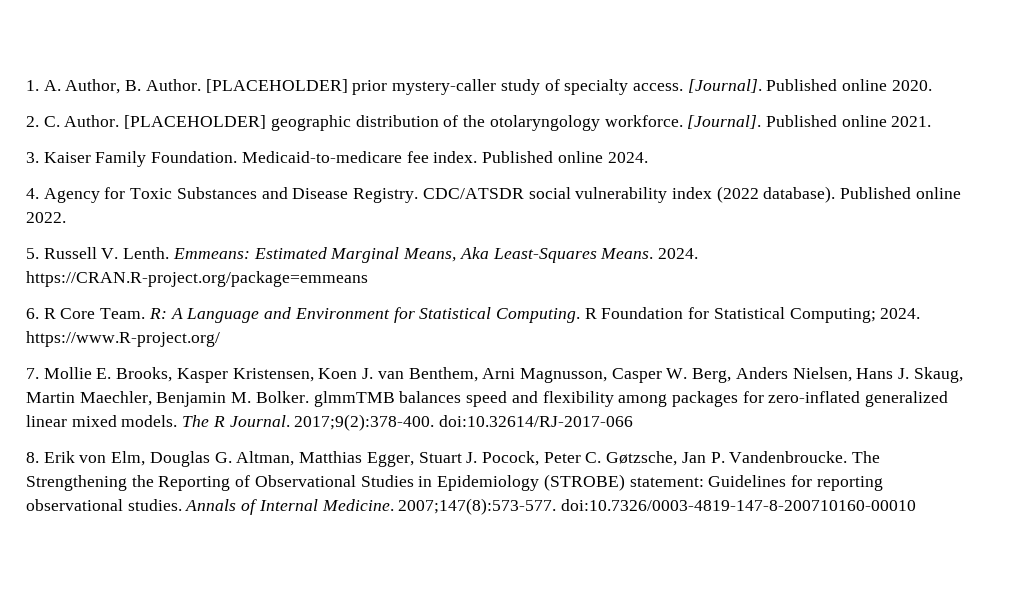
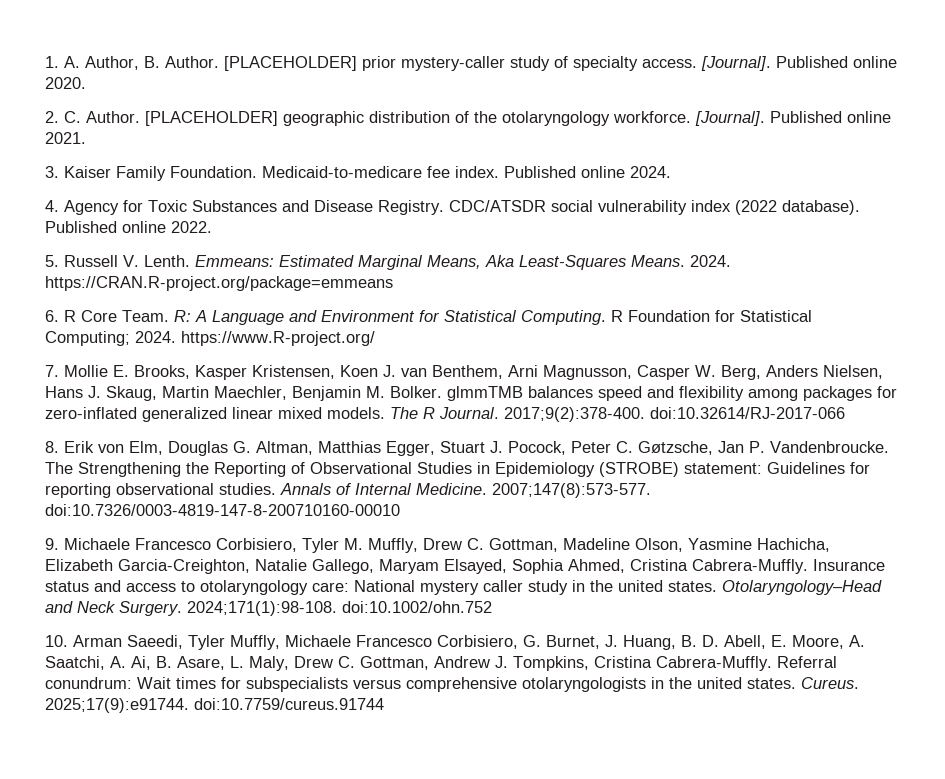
+ 9. Michaele Francesco Corbisiero, Tyler M. Muffly, Drew C. Gottman, Madeline Olson, Yasmine Hachicha, Elizabeth Garcia-Creighton, Natalie Gallego, Maryam Elsayed, Sophia Ahmed, Cristina Cabrera-Muffly. Insurance status and access to otolaryngology care: National mystery caller study in the united states. Otolaryngology–Head and Neck Surgery. 2024;171(1):98-108. doi:10.1002/ohn.752
+ 10. Arman Saeedi, Tyler Muffly, Michaele Francesco Corbisiero, G. Burnet, J. Huang, B. D. Abell, E. Moore, A. Saatchi, A. Ai, B. Asare, L. Maly, Drew C. Gottman, Andrew J. Tompkins, Cristina Cabrera-Muffly. Referral conundrum: Wait times for subspecialists versus comprehensive otolaryngologists in the united states. Cureus. 2025;17(9):e91744. doi:10.7759/cureus.91744

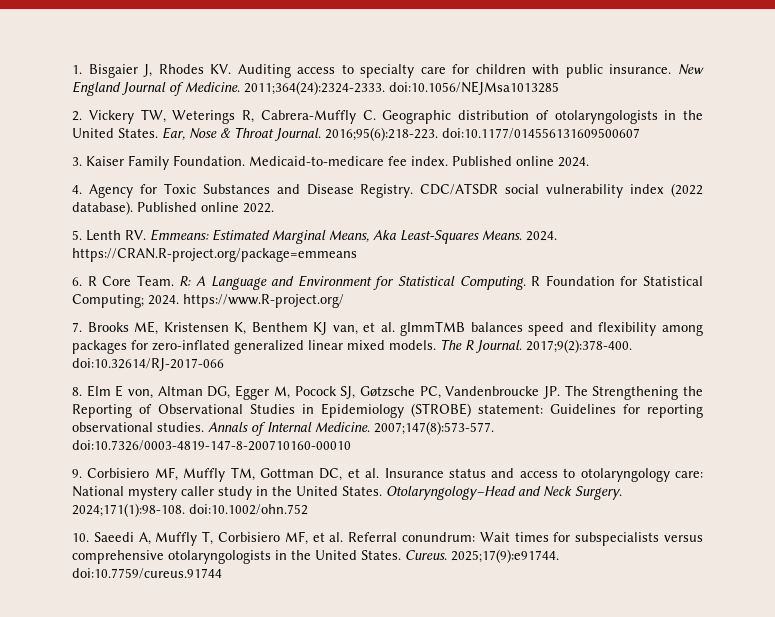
- 1. A. Author, B. Author. [PLACEHOLDER] prior mystery-caller study of specialty access. [Journal]. Published online 2020.
- 2. C. Author. [PLACEHOLDER] geographic distribution of the otolaryngology workforce. [Journal]. Published online 2021.
+ 1. Bisgaier J, Rhodes KV. Auditing access to specialty care for children with public insurance. New England Journal of Medicine. 2011;364(24):2324-2333. doi:10.1056/NEJMsa1013285
+ 2. Vickery TW, Weterings R, Cabrera-Muffly C. Geographic distribution of otolaryngologists in the United States. Ear, Nose & Throat Journal. 2016;95(6):218-223. doi:10.1177/014556131609500607
- 5. Russell V. Lenth. Emmeans: Estimated Marginal Means, Aka Least-Squares Means.
+ 5. Lenth RV. Emmeans: Estimated Marginal Means, Aka Least-Squares Means.
- 7. Mollie E. Brooks, Kasper Kristensen, Koen J. van Benthem, Arni Magnusson, Casper W. Berg, Anders Nielsen, Hans J. Skaug, Martin Maechler, Benjamin M. Bolker. glmmTMB balances speed and flexibility among packages for zero-inflated generalized linear mixed models.
+ 7. Brooks ME, Kristensen K, Benthem KJ van, et al. glmmTMB balances speed and flexibility among packages for zero-inflated generalized linear mixed models.
- 8. Erik von Elm, Douglas G. Altman, Matthias Egger, Stuart J. Pocock, Peter C. Gøtzsche, Jan P. Vandenbroucke. The Strengthening the Reporting of Observational Studies in Epidemiology (STROBE) statement: Guidelines for reporting observational studies.
+ 8. Elm E von, Altman DG, Egger M, Pocock SJ, Gøtzsche PC, Vandenbroucke JP. The Strengthening the Reporting of Observational Studies in Epidemiology (STROBE) statement: Guidelines for reporting observational studies.
- 9. Michaele Francesco Corbisiero, Tyler M. Muffly, Drew C. Gottman, Madeline Olson, Yasmine Hachicha, Elizabeth Garcia-Creighton, Natalie Gallego, Maryam Elsayed, Sophia Ahmed, Cristina Cabrera-Muffly. Insurance status and access to otolaryngology care: National mystery caller study in the united states.
+ 9. Corbisiero MF, Muffly TM, Gottman DC, et al. Insurance status and access to otolaryngology care: National mystery caller study in the United States.
- 10. Arman Saeedi, Tyler Muffly, Michaele Francesco Corbisiero, G. Burnet, J. Huang, B. D. Abell, E. Moore, A. Saatchi, A. Ai, B. Asare, L. Maly, Drew C. Gottman, Andrew J. Tompkins, Cristina Cabrera-Muffly. Referral conundrum: Wait times for subspecialists versus comprehensive otolaryngologists in the united states.
+ 10. Saeedi A, Muffly T, Corbisiero MF, et al. Referral conundrum: Wait times for subspecialists versus comprehensive otolaryngologists in the United States.

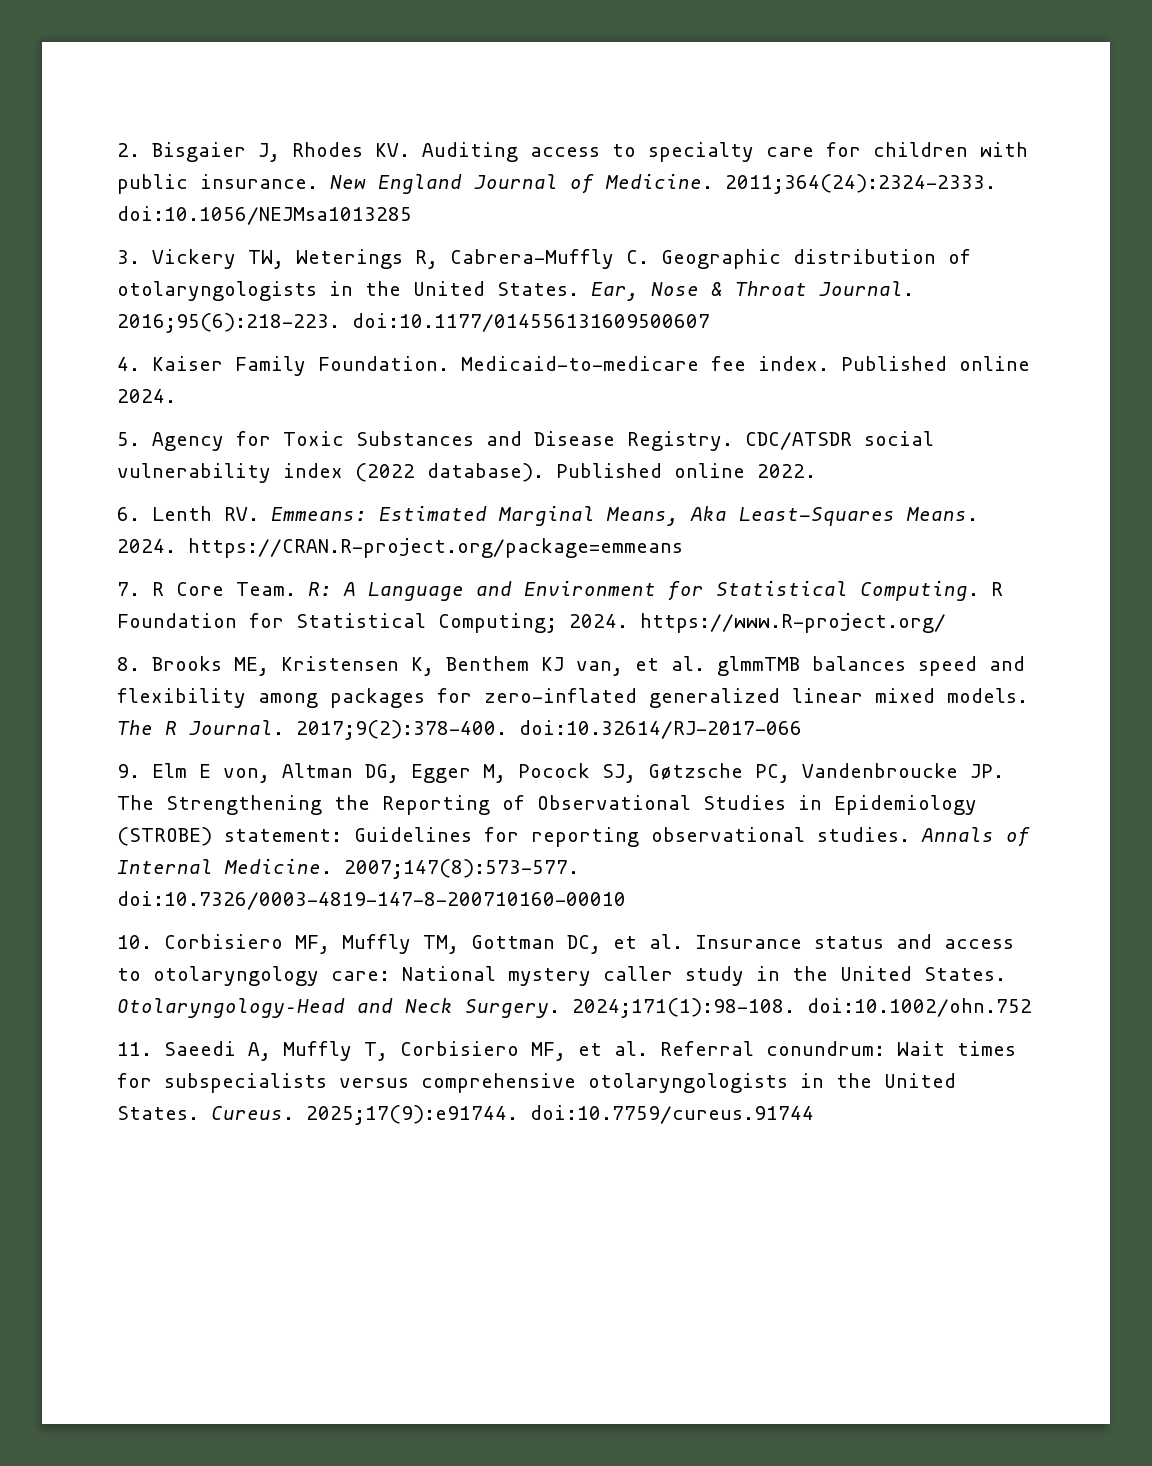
- 1. Bisgaier J, Rhodes KV. Auditing access to specialty care for children with public insurance.
+ 2. Bisgaier J, Rhodes KV. Auditing access to specialty care for children with public insurance.
- 2. Vickery TW, Weterings R, Cabrera-Muffly C. Geographic distribution of otolaryngologists in the United States.
+ 3. Vickery TW, Weterings R, Cabrera-Muffly C. Geographic distribution of otolaryngologists in the United States.
- 3. Kaiser Family Foundation.
+ 4. Kaiser Family Foundation.
- 4. Agency for Toxic Substances and Disease Registry.
+ 5. Agency for Toxic Substances and Disease Registry.
- 5. Lenth RV. Emmeans: Estimated Marginal Means, Aka Least-Squares Means.
+ 6. Lenth RV. Emmeans: Estimated Marginal Means, Aka Least-Squares Means.
- 6. R Core Team.
+ 7. R Core Team.
- 7. Brooks ME, Kristensen K, Benthem KJ van, et al. glmmTMB balances speed and flexibility among packages for zero-inflated generalized linear mixed models.
+ 8. Brooks ME, Kristensen K, Benthem KJ van, et al. glmmTMB balances speed and flexibility among packages for zero-inflated generalized linear mixed models.
- 8. Elm E von, Altman DG, Egger M, Pocock SJ, Gøtzsche PC, Vandenbroucke JP. The Strengthening the Reporting of Observational Studies in Epidemiology (STROBE) statement: Guidelines for reporting observational studies.
+ 9. Elm E von, Altman DG, Egger M, Pocock SJ, Gøtzsche PC, Vandenbroucke JP. The Strengthening the Reporting of Observational Studies in Epidemiology (STROBE) statement: Guidelines for reporting observational studies.
- 9. Corbisiero MF, Muffly TM, Gottman DC, et al. Insurance status and access to otolaryngology care: National mystery caller study in the United States.
+ 10. Corbisiero MF, Muffly TM, Gottman DC, et al. Insurance status and access to otolaryngology care: National mystery caller study in the United States.
- 10. Saeedi A, Muffly T, Corbisiero MF, et al. Referral conundrum: Wait times for subspecialists versus comprehensive otolaryngologists in the United States.
+ 11. Saeedi A, Muffly T, Corbisiero MF, et al. Referral conundrum: Wait times for subspecialists versus comprehensive otolaryngologists in the United States.

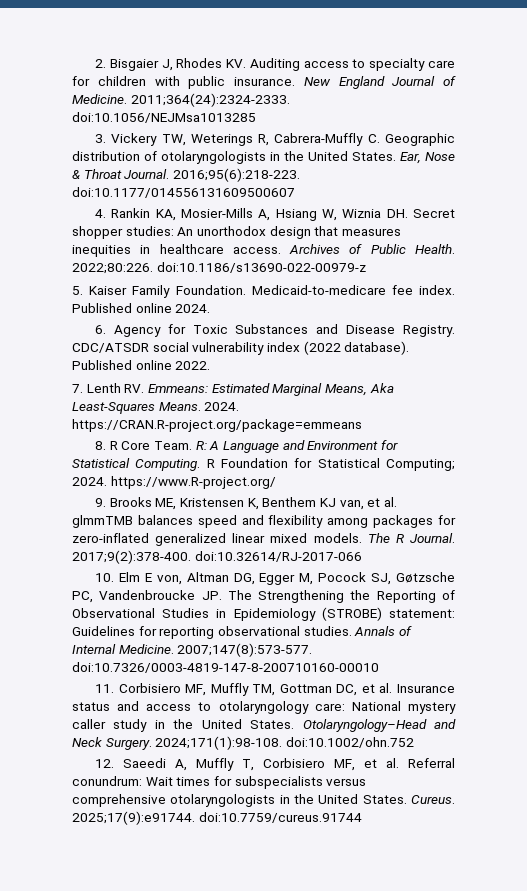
- 4. Kaiser Family Foundation.
+ 4. Rankin KA, Mosier-Mills A, Hsiang W, Wiznia DH. Secret shopper studies: An unorthodox design that measures inequities in healthcare access. Archives of Public Health. 2022;80:226. doi:10.1186/s13690-022-00979-z
+ 5. Kaiser Family Foundation.
- 5. Agency for Toxic Substances and Disease Registry.
+ 6. Agency for Toxic Substances and Disease Registry.
- 6. Lenth RV. Emmeans: Estimated Marginal Means, Aka Least-Squares Means.
+ 7. Lenth RV. Emmeans: Estimated Marginal Means, Aka Least-Squares Means.
- 7. R Core Team.
+ 8. R Core Team.
- 8. Brooks ME, Kristensen K, Benthem KJ van, et al. glmmTMB balances speed and flexibility among packages for zero-inflated generalized linear mixed models.
+ 9. Brooks ME, Kristensen K, Benthem KJ van, et al. glmmTMB balances speed and flexibility among packages for zero-inflated generalized linear mixed models.
- 9. Elm E von, Altman DG, Egger M, Pocock SJ, Gøtzsche PC, Vandenbroucke JP. The Strengthening the Reporting of Observational Studies in Epidemiology (STROBE) statement: Guidelines for reporting observational studies.
+ 10. Elm E von, Altman DG, Egger M, Pocock SJ, Gøtzsche PC, Vandenbroucke JP. The Strengthening the Reporting of Observational Studies in Epidemiology (STROBE) statement: Guidelines for reporting observational studies.
- 10. Corbisiero MF, Muffly TM, Gottman DC, et al. Insurance status and access to otolaryngology care: National mystery caller study in the United States.
+ 11. Corbisiero MF, Muffly TM, Gottman DC, et al. Insurance status and access to otolaryngology care: National mystery caller study in the United States.
- 11. Saeedi A, Muffly T, Corbisiero MF, et al. Referral conundrum: Wait times for subspecialists versus comprehensive otolaryngologists in the United States.
+ 12. Saeedi A, Muffly T, Corbisiero MF, et al. Referral conundrum: Wait times for subspecialists versus comprehensive otolaryngologists in the United States.

